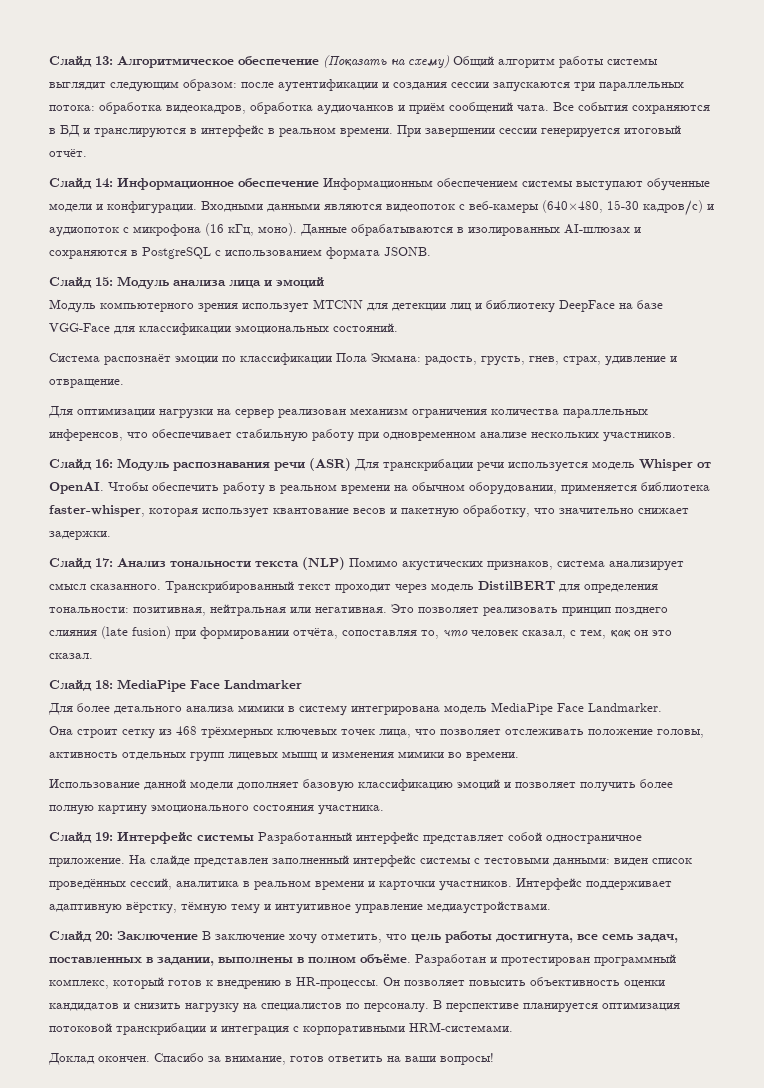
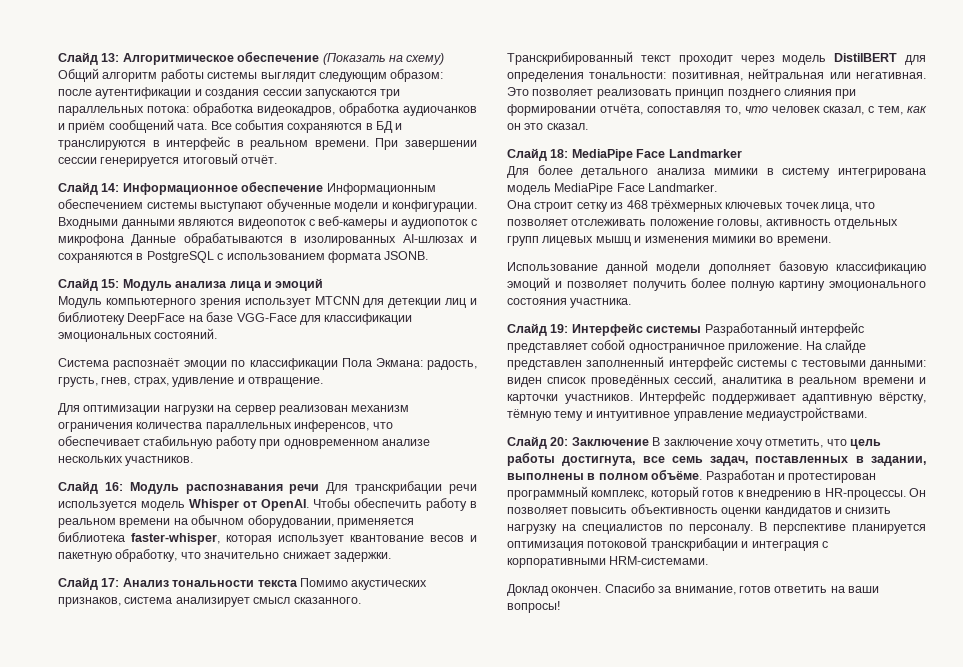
- Входными данными являются видеопоток с веб-камеры (640×480, 15-30 кадров/с) и аудиопоток с микрофона (16 кГц, моно). Данные обрабатываются в изолированных AI-шлюзах и сохраняются в PostgreSQL с использованием формата JSONB.
+ Входными данными являются видеопоток с веб-камеры и аудиопоток с микрофона Данные обрабатываются в изолированных AI-шлюзах и сохраняются в PostgreSQL с использованием формата JSONB.
- Слайд 16: Модуль распознавания речи (ASR) Для транскрибации речи используется модель Whisper от OpenAI.
+ Слайд 16: Модуль распознавания речи Для транскрибации речи используется модель Whisper от OpenAI.
- Слайд 17: Анализ тональности текста (NLP) Помимо акустических признаков, система анализирует смысл сказанного.
+ Слайд 17: Анализ тональности текста Помимо акустических признаков, система анализирует смысл сказанного.
- Это позволяет реализовать принцип позднего слияния (late fusion) при формировании отчёта, сопоставляя то, что человек сказал, с тем, как он это сказал.
+ Это позволяет реализовать принцип позднего слияния при формировании отчёта, сопоставляя то, что человек сказал, с тем, как он это сказал.

